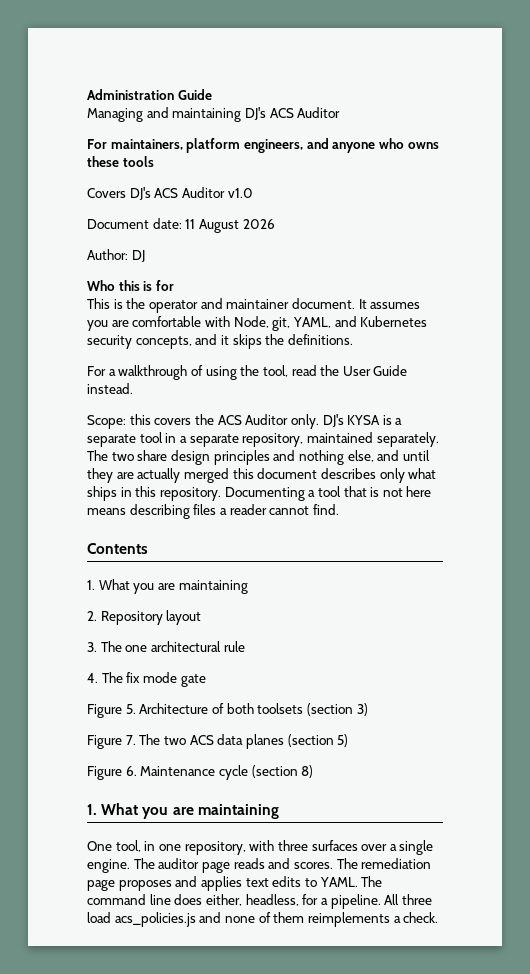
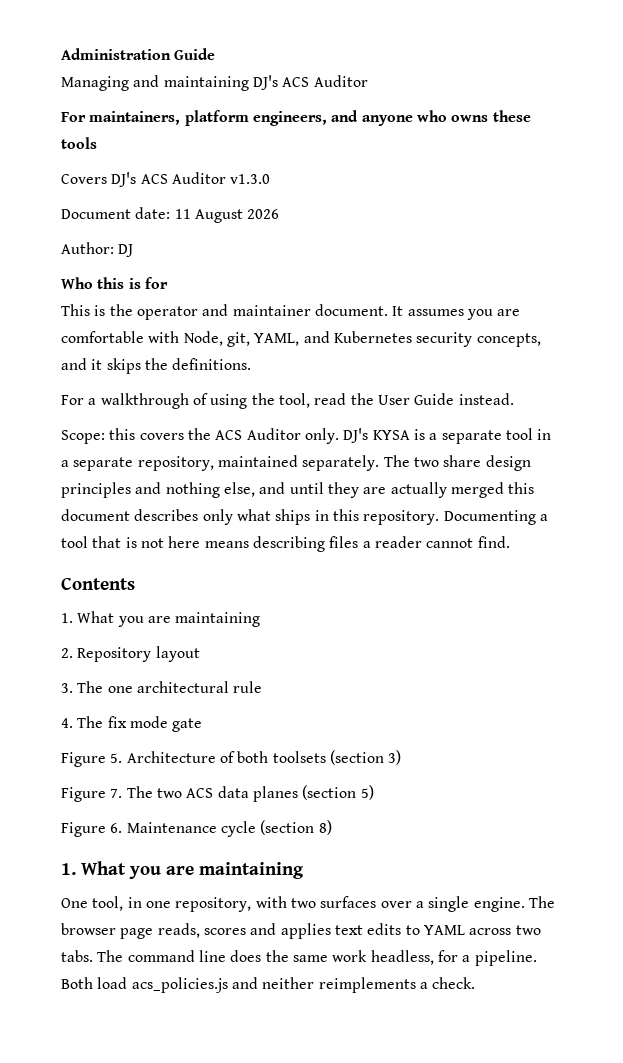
- Covers DJ's ACS Auditor v1.0
+ Covers DJ's ACS Auditor v1.3.0
- One tool, in one repository, with three surfaces over a single engine.
+ One tool, in one repository, with two surfaces over a single engine.
- The auditor page reads and scores. The remediation page proposes and applies text edits to YAML.
+ The browser page reads, scores and applies text edits to YAML across two tabs.
- The command line does either, headless, for a pipeline.
+ The command line does the same work headless, for a pipeline.
- All three load acs_policies.js and none of them reimplements a check.
+ Both load acs_policies.js and neither reimplements a check.

